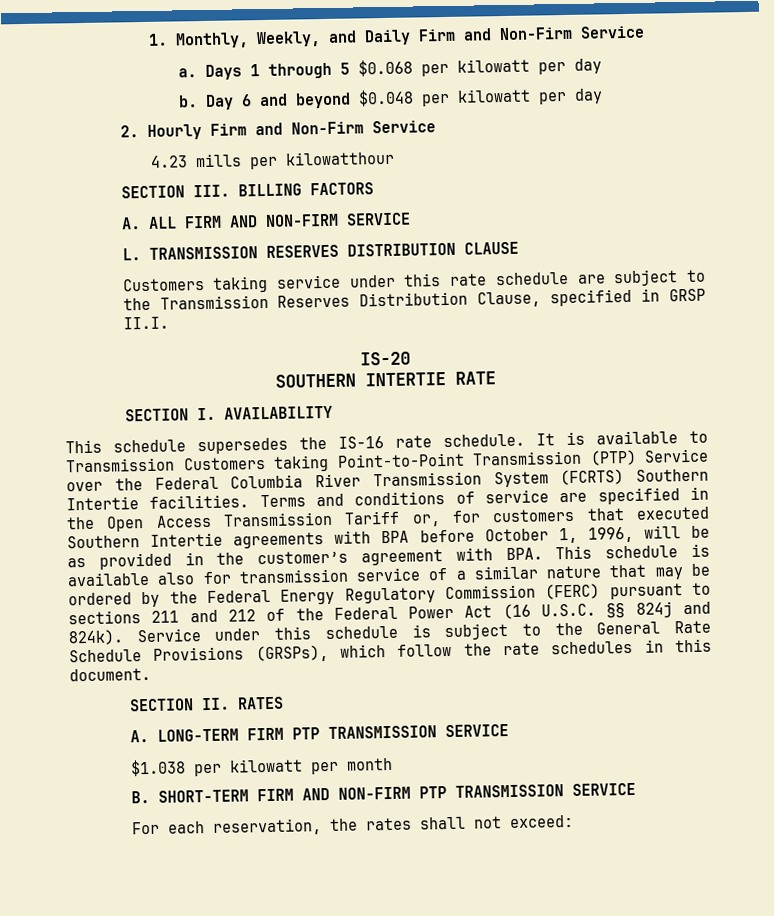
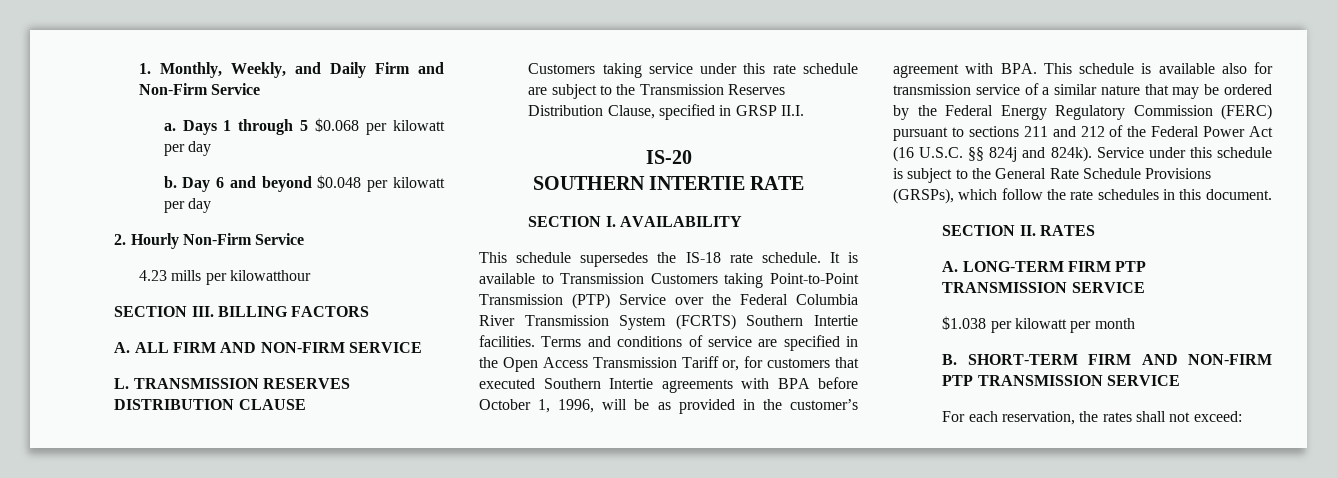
- 2. Hourly Firm and Non-Firm Service
+ 2. Hourly Non-Firm Service
- This schedule supersedes the IS-16 rate schedule.
+ This schedule supersedes the IS-18 rate schedule.

